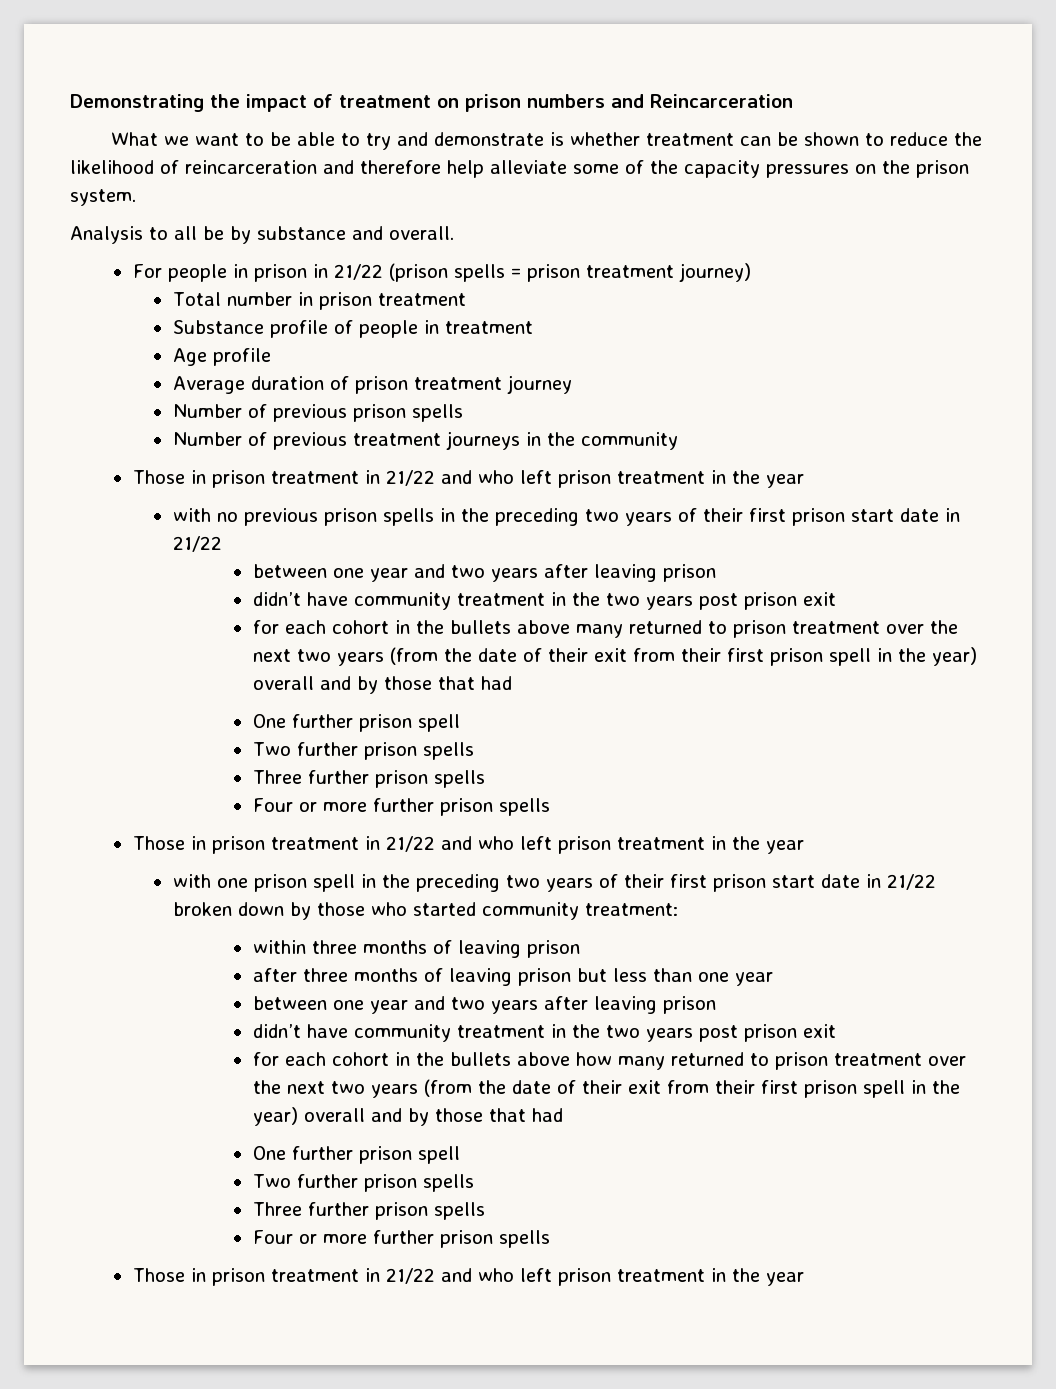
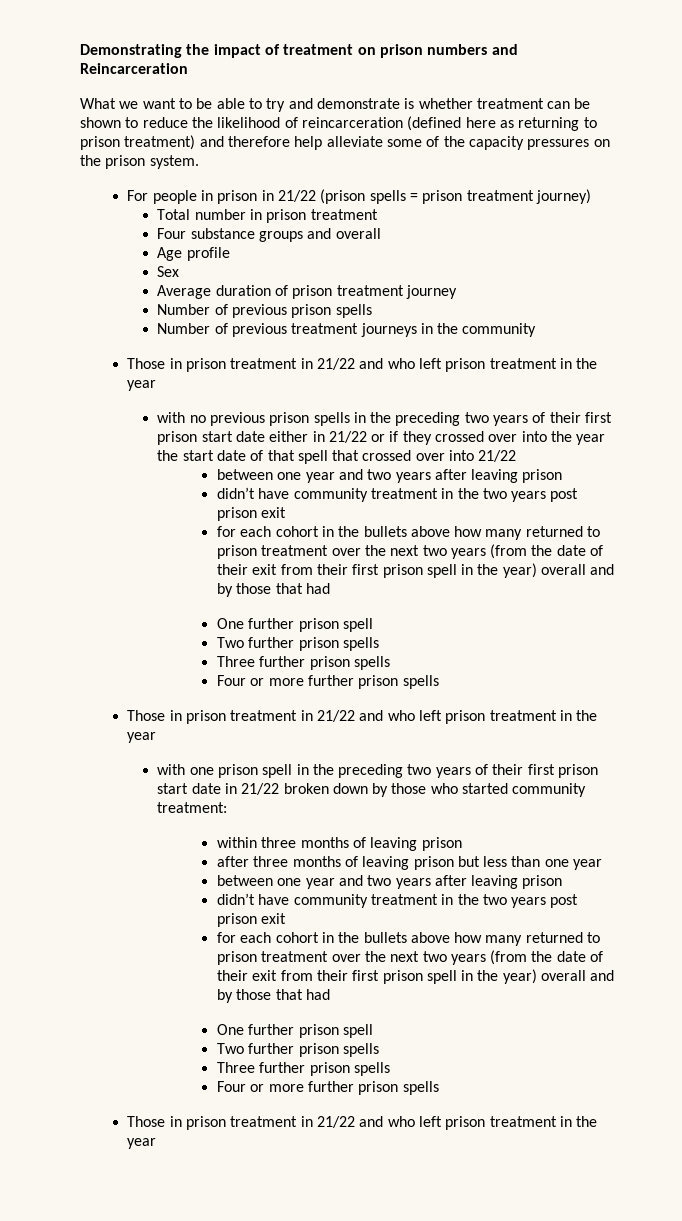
- What we want to be able to try and demonstrate is whether treatment can be shown to reduce the likelihood of reincarceration and therefore help alleviate some of the capacity pressures on the prison system.
+ What we want to be able to try and demonstrate is whether treatment can be shown to reduce the likelihood of reincarceration (defined here as returning to prison treatment) and therefore help alleviate some of the capacity pressures on the prison system.
- Analysis to all be by substance and overall.
- Substance profile of people in treatment
+ Four substance groups and overall
+ Sex
- with no previous prison spells in the preceding two years of their first prison start date in 21/22
+ with no previous prison spells in the preceding two years of their first prison start date either in 21/22 or if they crossed over into the year the start date of that spell that crossed over into 21/22
  between one year and two years after leaving prison
  didn’t have community treatment in the two years post prison exit
- for each cohort in the bullets above many returned to prison treatment over the next two years (from the date of their exit from their first prison spell in the year) overall and by those that had
+ for each cohort in the bullets above how many returned to prison treatment over the next two years (from the date of their exit from their first prison spell in the year) overall and by those that had

